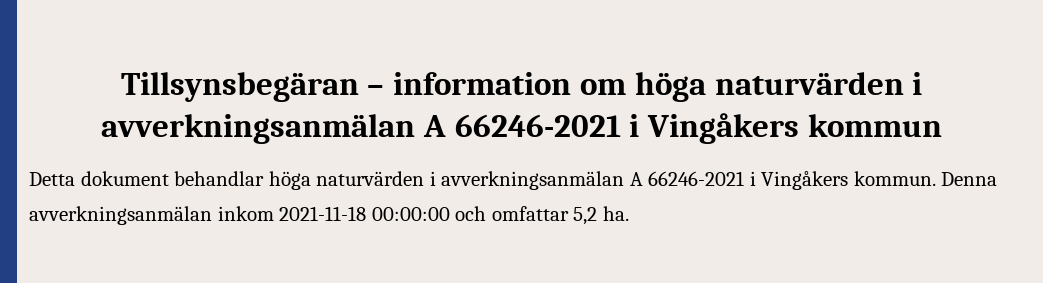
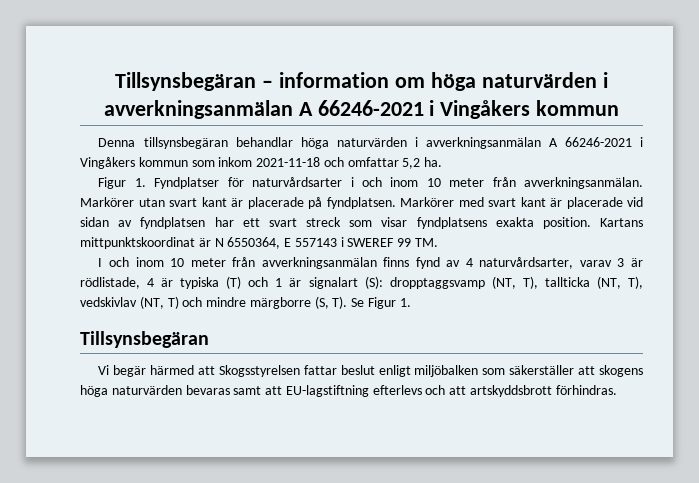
- Detta dokument behandlar höga naturvärden i avverkningsanmälan A 66246-2021 i Vingåkers kommun. Denna avverkningsanmälan inkom 2021-11-18 00:00:00 och omfattar 5,2 ha.
+ Denna tillsynsbegäran behandlar höga naturvärden i avverkningsanmälan A 66246-2021 i Vingåkers kommun som inkom 2021-11-18 och omfattar 5,2 ha.
+ Figur 1. Fyndplatser för naturvårdsarter i och inom 10 meter från avverkningsanmälan. Markörer utan svart kant är placerade på fyndplatsen. Markörer med svart kant är placerade vid sidan av fyndplatsen har ett svart streck som visar fyndplatsens exakta position. Kartans mittpunktskoordinat är N 6550364, E 557143 i SWEREF 99 TM.
+ I och inom 10 meter från avverkningsanmälan finns fynd av 4 naturvårdsarter, varav 3 är rödlistade, 4 är typiska (T) och 1 är signalart (S): dropptaggsvamp (NT, T), tallticka (NT, T), vedskivlav (NT, T) och mindre märgborre (S, T). Se Figur 1.
+ Tillsynsbegäran
+ Vi begär härmed att Skogsstyrelsen fattar beslut enligt miljöbalken som säkerställer att skogens höga naturvärden bevaras samt att EU-lagstiftning efterlevs och att artskyddsbrott förhindras.

